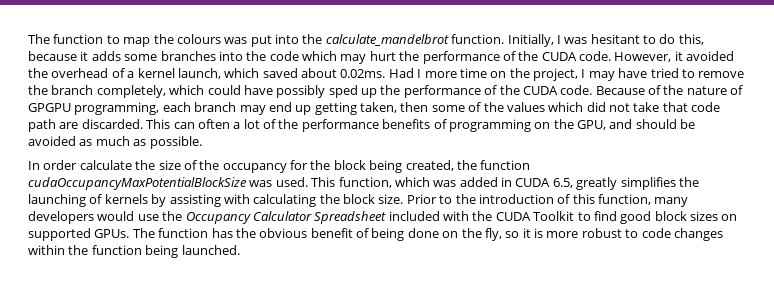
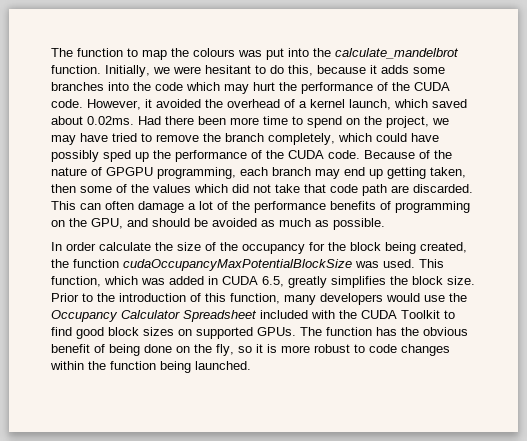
- Initially, I was hesitant to do this, because it adds some branches into the code which may hurt the performance of the CUDA code.
+ Initially, we were hesitant to do this, because it adds some branches into the code which may hurt the performance of the CUDA code.
- However, it avoided the overhead of a kernel launch, which saved about 0.02ms. Had I more time on the project, I may have tried to remove the branch completely, which could have possibly sped up the performance of the CUDA code.
+ However, it avoided the overhead of a kernel launch, which saved about 0.02ms. Had there been more time to spend on the project, we may have tried to remove the branch completely, which could have possibly sped up the performance of the CUDA code.
- This can often a lot of the performance benefits of programming on the GPU, and should be avoided as much as possible.
+ This can often damage a lot of the performance benefits of programming on the GPU, and should be avoided as much as possible.
- This function, which was added in CUDA 6.5, greatly simplifies the launching of kernels by assisting with calculating the block size.
+ This function, which was added in CUDA 6.5, greatly simplifies the block size.

